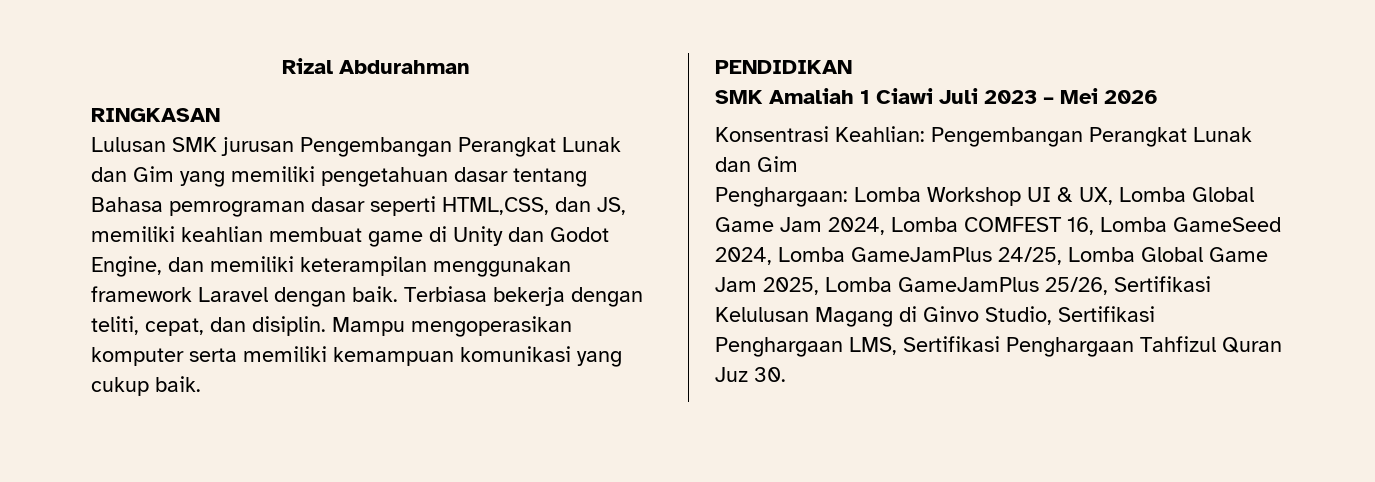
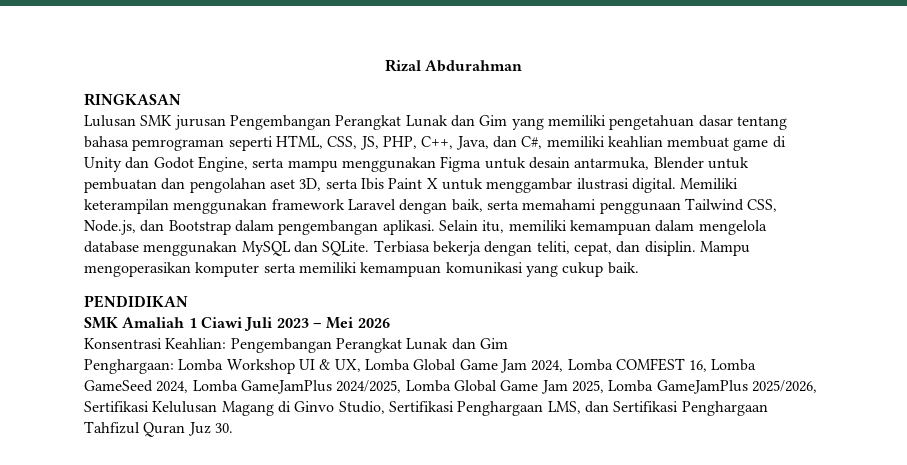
- Lulusan SMK jurusan Pengembangan Perangkat Lunak dan Gim yang memiliki pengetahuan dasar tentang Bahasa pemrograman dasar seperti HTML,CSS, dan JS, memiliki keahlian membuat game di Unity dan Godot Engine, dan memiliki keterampilan menggunakan framework Laravel dengan baik.
+ Lulusan SMK jurusan Pengembangan Perangkat Lunak dan Gim yang memiliki pengetahuan dasar tentang bahasa pemrograman seperti HTML, CSS, JS, PHP, C++, Java, dan C#, memiliki keahlian membuat game di Unity dan Godot Engine, serta mampu menggunakan Figma untuk desain antarmuka, Blender untuk pembuatan dan pengolahan aset 3D, serta Ibis Paint X untuk menggambar ilustrasi digital. Memiliki keterampilan menggunakan framework Laravel dengan baik, serta memahami penggunaan Tailwind CSS, Node.js, dan Bootstrap dalam pengembangan aplikasi. Selain itu, memiliki kemampuan dalam mengelola database menggunakan MySQL dan SQLite.
- Penghargaan: Lomba Workshop UI & UX, Lomba Global Game Jam 2024, Lomba COMFEST 16, Lomba GameSeed 2024, Lomba GameJamPlus 24/25, Lomba Global Game Jam 2025, Lomba GameJamPlus 25/26, Sertifikasi Kelulusan Magang di Ginvo Studio, Sertifikasi Penghargaan LMS, Sertifikasi Penghargaan Tahfizul Quran Juz 30.
+ Penghargaan: Lomba Workshop UI & UX, Lomba Global Game Jam 2024, Lomba COMFEST 16, Lomba GameSeed 2024, Lomba GameJamPlus 2024/2025, Lomba Global Game Jam 2025, Lomba GameJamPlus 2025/2026, Sertifikasi Kelulusan Magang di Ginvo Studio, Sertifikasi Penghargaan LMS, dan Sertifikasi Penghargaan Tahfizul Quran Juz 30.

